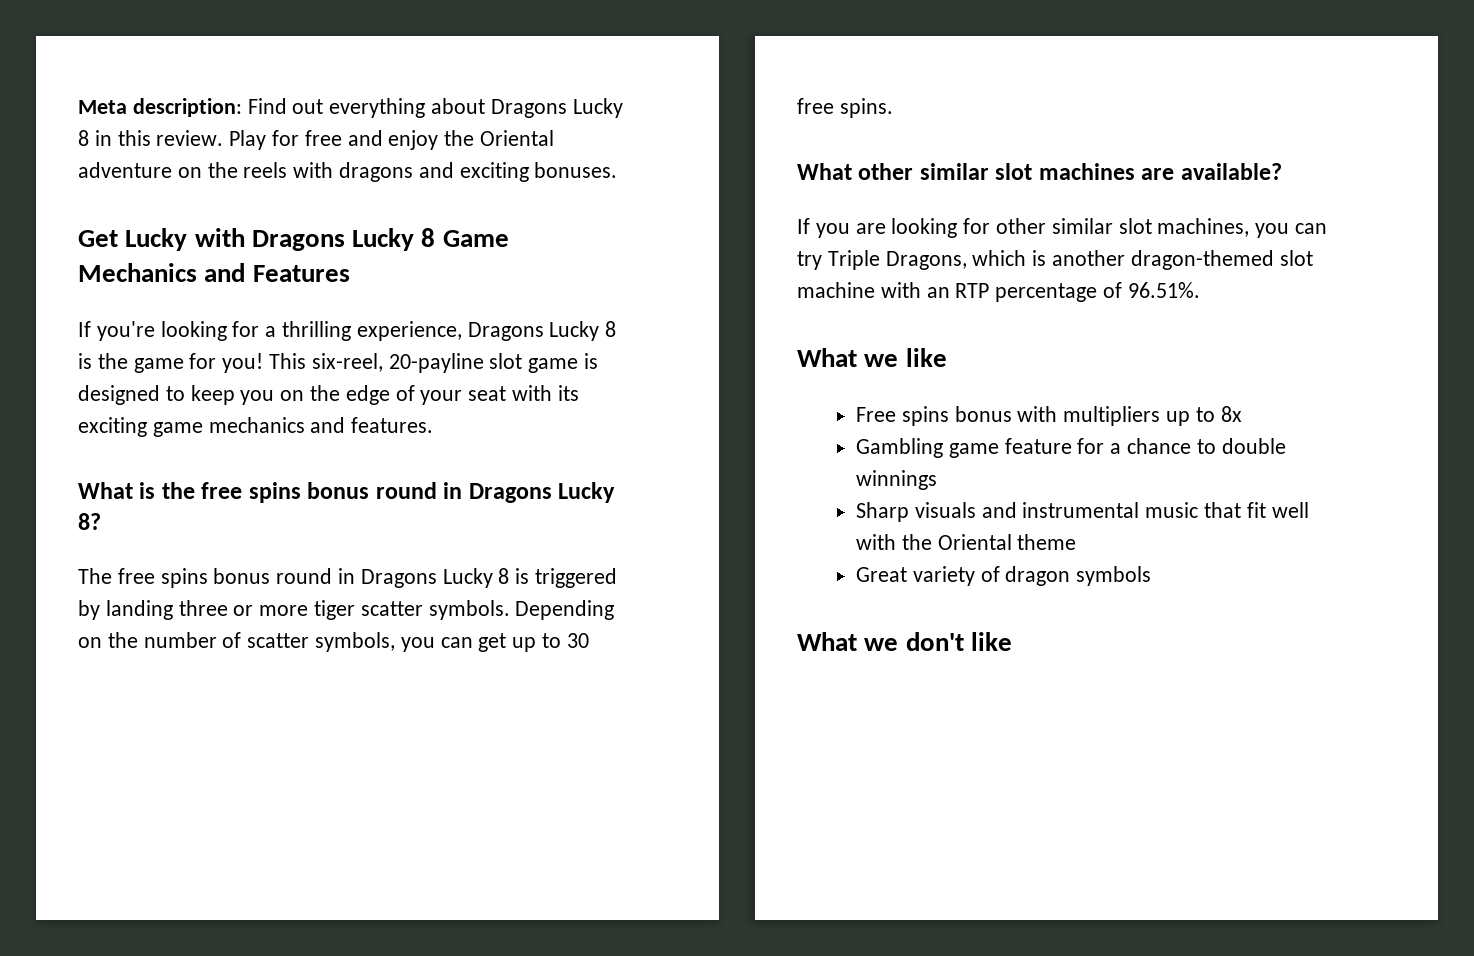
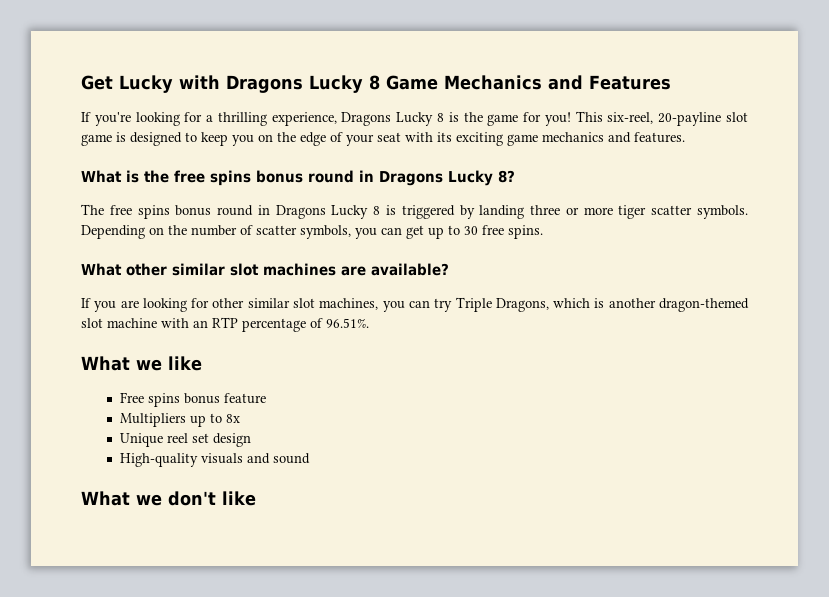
- Meta description: Find out everything about Dragons Lucky 8 in this review. Play for free and enjoy the Oriental adventure on the reels with dragons and exciting bonuses.
- Free spins bonus with multipliers up to 8x
+ Free spins bonus feature
+ Multipliers up to 8x
- Gambling game feature for a chance to double winnings
- Sharp visuals and instrumental music that fit well with the Oriental theme
- Great variety of dragon symbols
+ Unique reel set design
+ High-quality visuals and sound

